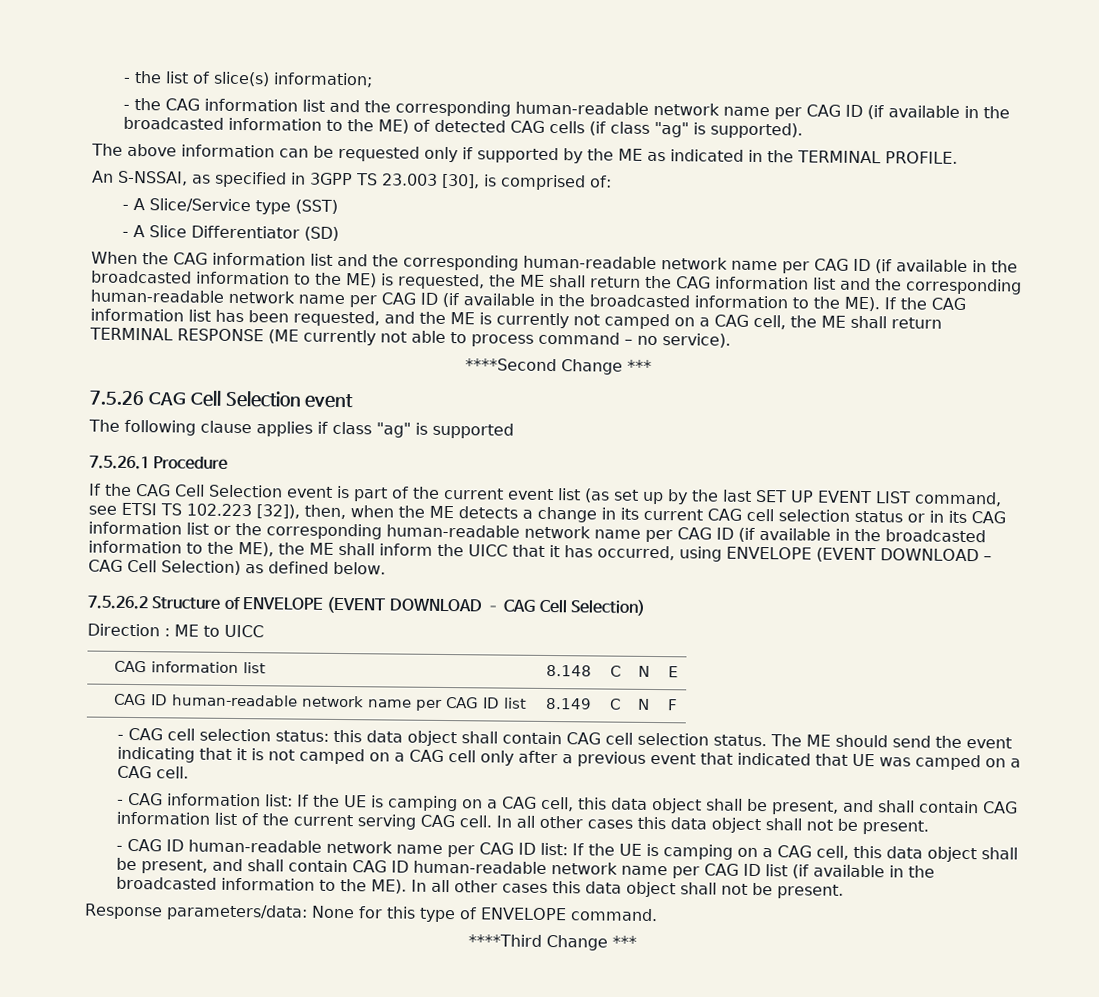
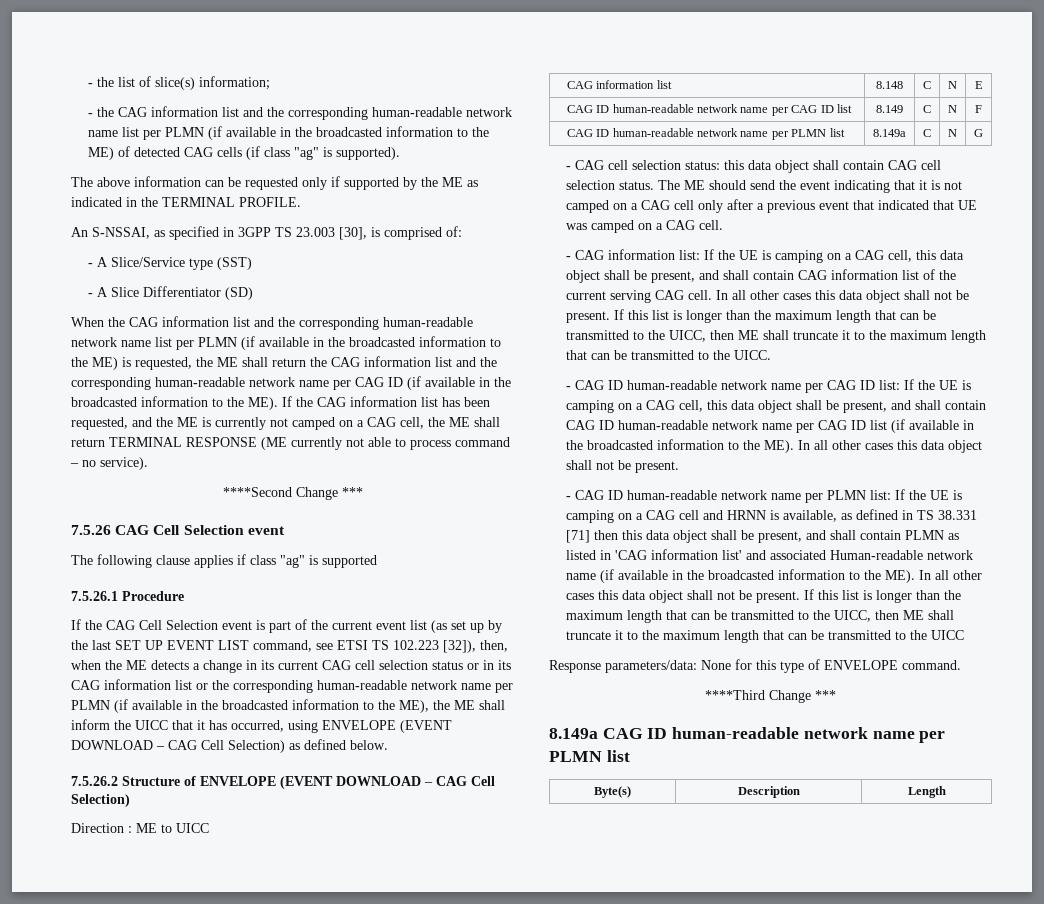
- - the CAG information list and the corresponding human-readable network name per CAG ID (if available in the broadcasted information to the ME) of detected CAG cells (if class "ag" is supported).
+ - the CAG information list and the corresponding human-readable network name list per PLMN (if available in the broadcasted information to the ME) of detected CAG cells (if class "ag" is supported).
- When the CAG information list and the corresponding human-readable network name per CAG ID (if available in the broadcasted information to the ME) is requested, the ME shall return the CAG information list and the corresponding human-readable network name per CAG ID (if available in the broadcasted information to the ME). If the CAG information list has been requested, and the ME is currently not camped on a CAG cell, the ME shall return TERMINAL RESPONSE (ME currently not able to process command – no service).
+ When the CAG information list and the corresponding human-readable network name list per PLMN (if available in the broadcasted information to the ME) is requested, the ME shall return the CAG information list and the corresponding human-readable network name per CAG ID (if available in the broadcasted information to the ME). If the CAG information list has been requested, and the ME is currently not camped on a CAG cell, the ME shall return TERMINAL RESPONSE (ME currently not able to process command – no service).
- If the CAG Cell Selection event is part of the current event list (as set up by the last SET UP EVENT LIST command, see ETSI TS 102.223 [32]), then, when the ME detects a change in its current CAG cell selection status or in its CAG information list or the corresponding human-readable network name per CAG ID (if available in the broadcasted information to the ME), the ME shall inform the UICC that it has occurred, using ENVELOPE (EVENT DOWNLOAD – CAG Cell Selection) as defined below.
+ If the CAG Cell Selection event is part of the current event list (as set up by the last SET UP EVENT LIST command, see ETSI TS 102.223 [32]), then, when the ME detects a change in its current CAG cell selection status or in its CAG information list or the corresponding human-readable network name per PLMN (if available in the broadcasted information to the ME), the ME shall inform the UICC that it has occurred, using ENVELOPE (EVENT DOWNLOAD – CAG Cell Selection) as defined below.
+ CAG ID human-readable network name per PLMN list | 8.149a | C | N | G
+ If this list is longer than the maximum length that can be transmitted to the UICC, then ME shall truncate it to the maximum length that can be transmitted to the UICC.
+ - CAG ID human-readable network name per PLMN list: If the UE is camping on a CAG cell and HRNN is available, as defined in TS 38.331 [71] then this data object shall be present, and shall contain PLMN as listed in 'CAG information list' and associated Human-readable network name (if available in the broadcasted information to the ME). In all other cases this data object shall not be present. If this list is longer than the maximum length that can be transmitted to the UICC, then ME shall truncate it to the maximum length that can be transmitted to the UICC
+ 8.149a CAG ID human-readable network name per PLMN list
+ Byte(s) | Description | Length

